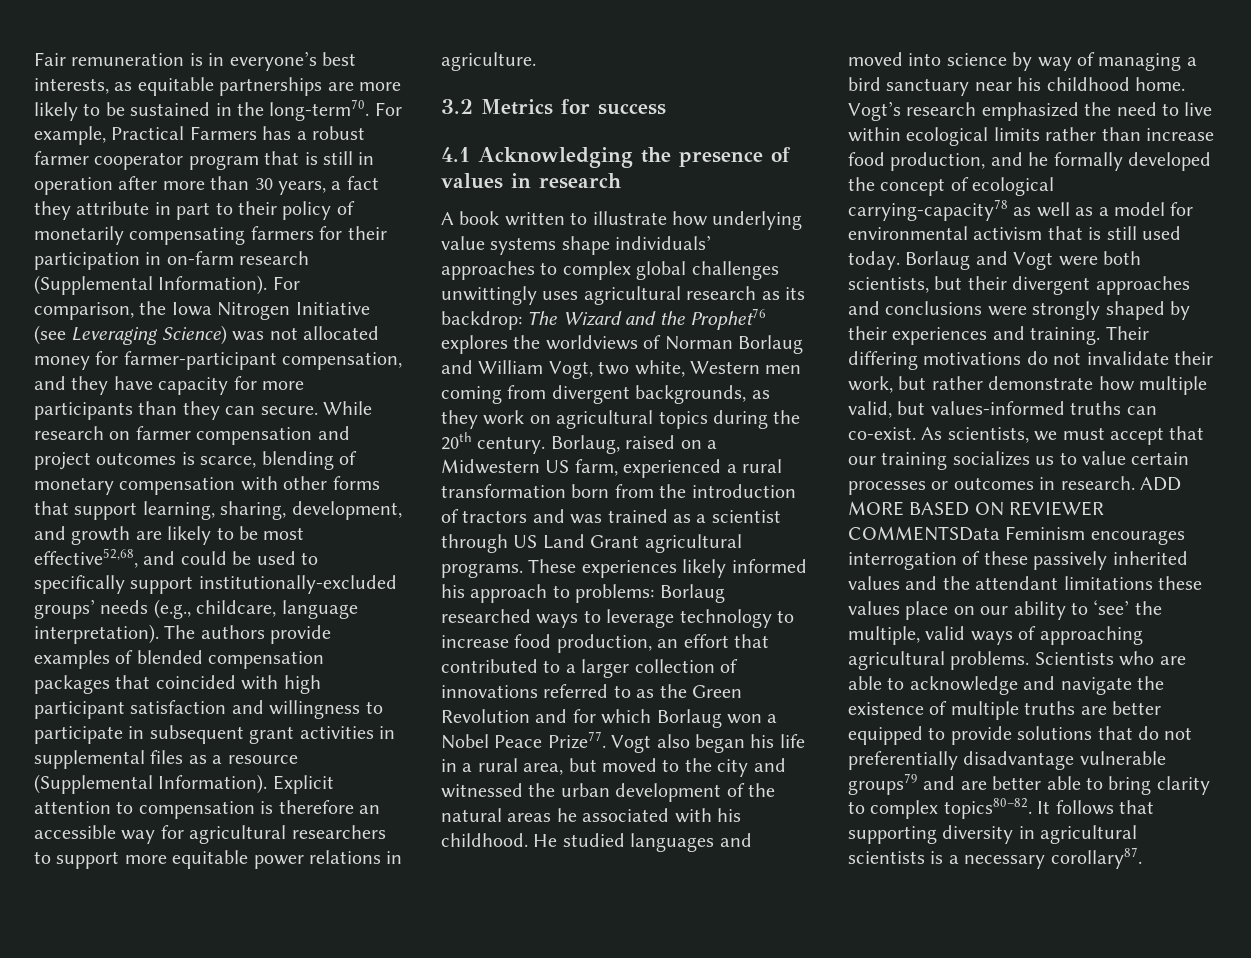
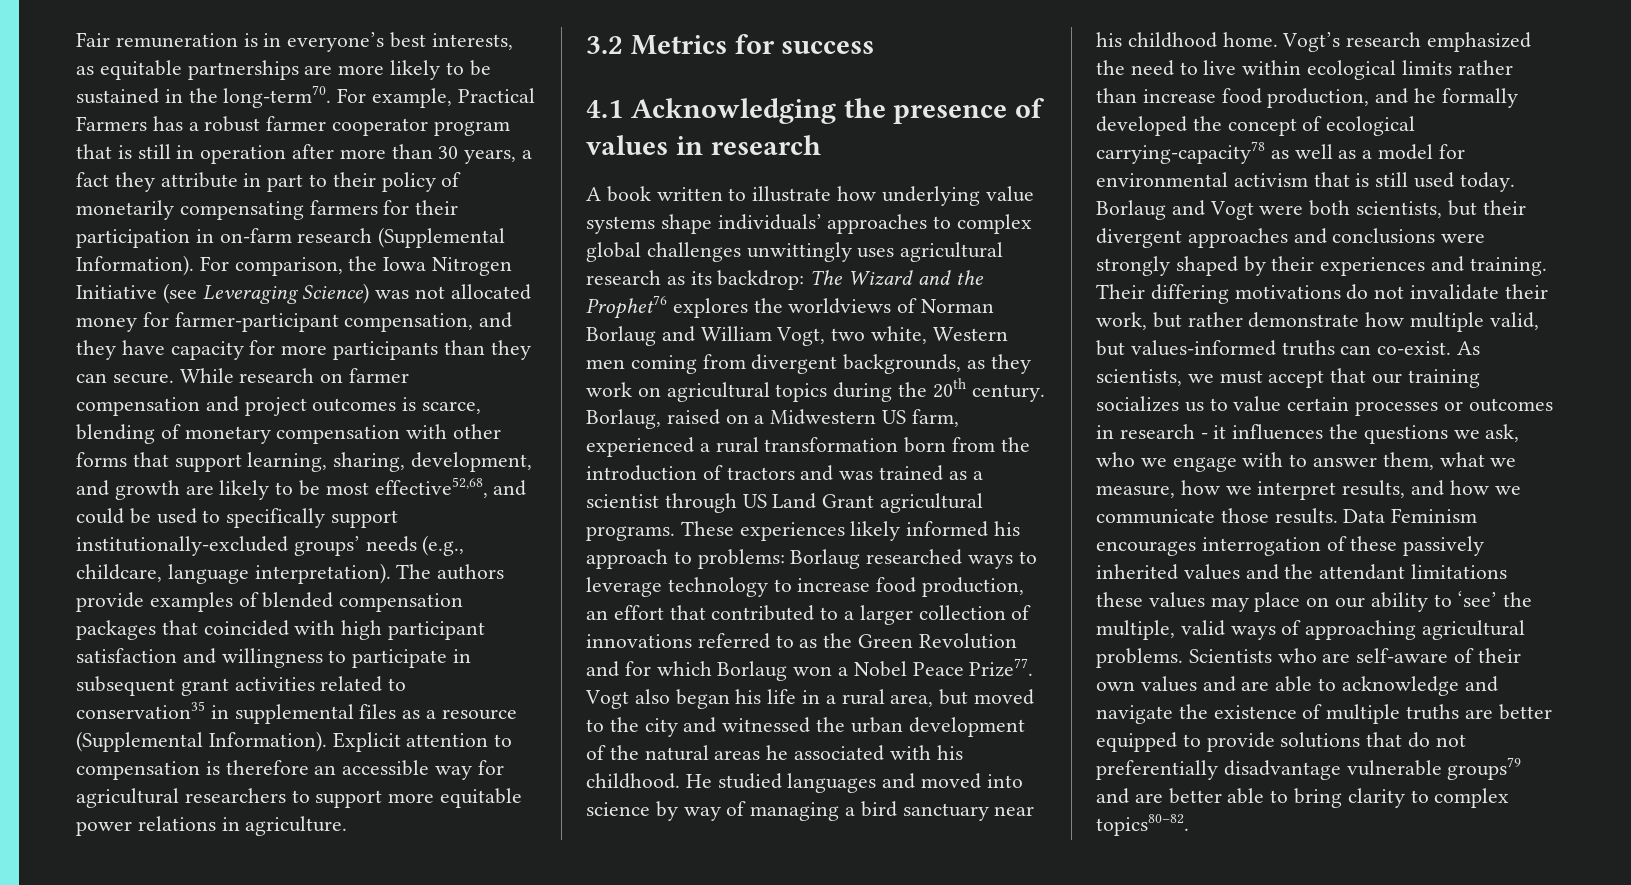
- The authors provide examples of blended compensation packages that coincided with high participant satisfaction and willingness to participate in subsequent grant activities in supplemental files as a resource (Supplemental Information).
+ The authors provide examples of blended compensation packages that coincided with high participant satisfaction and willingness to participate in subsequent grant activities related to conservation35 in supplemental files as a resource (Supplemental Information).
- As scientists, we must accept that our training socializes us to value certain processes or outcomes in research. ADD MORE BASED ON REVIEWER COMMENTSData Feminism encourages interrogation of these passively inherited values and the attendant limitations these values place on our ability to ‘see’ the multiple, valid ways of approaching agricultural problems.
+ As scientists, we must accept that our training socializes us to value certain processes or outcomes in research - it influences the questions we ask, who we engage with to answer them, what we measure, how we interpret results, and how we communicate those results. Data Feminism encourages interrogation of these passively inherited values and the attendant limitations these values may place on our ability to ‘see’ the multiple, valid ways of approaching agricultural problems.
- Scientists who are able to acknowledge and navigate the existence of multiple truths are better equipped to provide solutions that do not preferentially disadvantage vulnerable groups79 and are better able to bring clarity to complex topics80–82. It follows that supporting diversity in agricultural scientists is a necessary corollary87.
+ Scientists who are self-aware of their own values and are able to acknowledge and navigate the existence of multiple truths are better equipped to provide solutions that do not preferentially disadvantage vulnerable groups79 and are better able to bring clarity to complex topics80–82.

